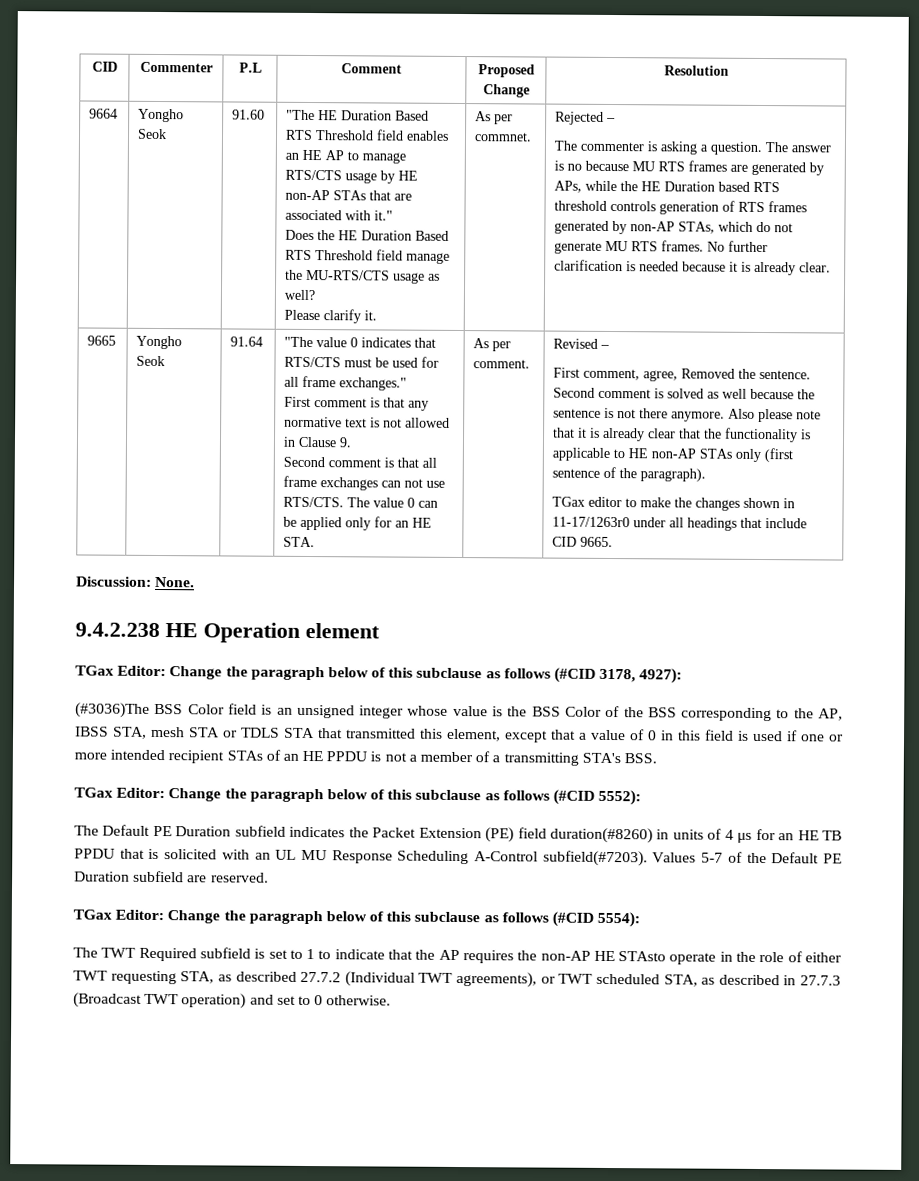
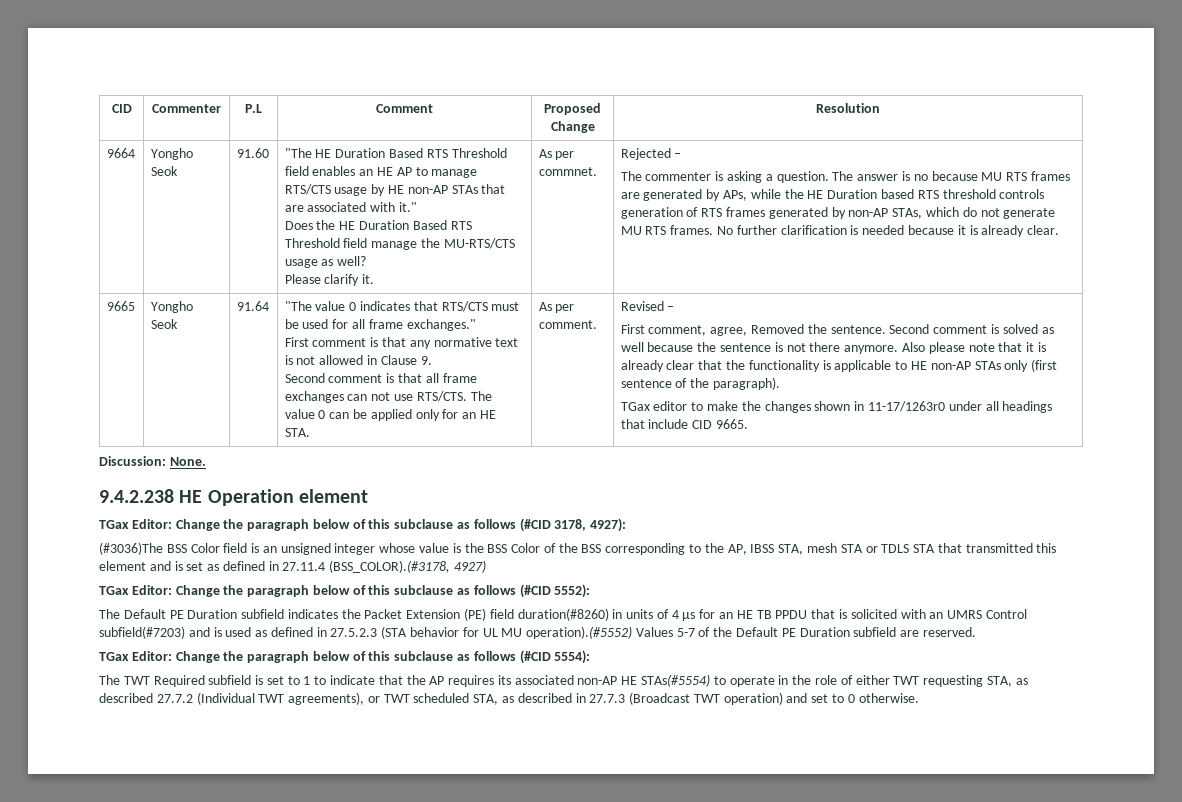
- (#3036)The BSS Color field is an unsigned integer whose value is the BSS Color of the BSS corresponding to the AP, IBSS STA, mesh STA or TDLS STA that transmitted this element, except that a value of 0 in this field is used if one or more intended recipient STAs of an HE PPDU is not a member of a transmitting STA's BSS.
+ (#3036)The BSS Color field is an unsigned integer whose value is the BSS Color of the BSS corresponding to the AP, IBSS STA, mesh STA or TDLS STA that transmitted this element and is set as defined in 27.11.4 (BSS_COLOR).(#3178, 4927)
- The Default PE Duration subfield indicates the Packet Extension (PE) field duration(#8260) in units of 4 μs for an HE TB PPDU that is solicited with an UL MU Response Scheduling A-Control subfield(#7203). Values 5-7 of the Default PE Duration subfield are reserved.
+ The Default PE Duration subfield indicates the Packet Extension (PE) field duration(#8260) in units of 4 μs for an HE TB PPDU that is solicited with an UMRS Control subfield(#7203) and is used as defined in 27.5.2.3 (STA behavior for UL MU operation).(#5552) Values 5-7 of the Default PE Duration subfield are reserved.
- The TWT Required subfield is set to 1 to indicate that the AP requires the non-AP HE STAsto operate in the role of either TWT requesting STA, as described 27.7.2 (Individual TWT agreements), or TWT scheduled STA, as described in 27.7.3 (Broadcast TWT operation) and set to 0 otherwise.
+ The TWT Required subfield is set to 1 to indicate that the AP requires its associated non-AP HE STAs(#5554) to operate in the role of either TWT requesting STA, as described 27.7.2 (Individual TWT agreements), or TWT scheduled STA, as described in 27.7.3 (Broadcast TWT operation) and set to 0 otherwise.

